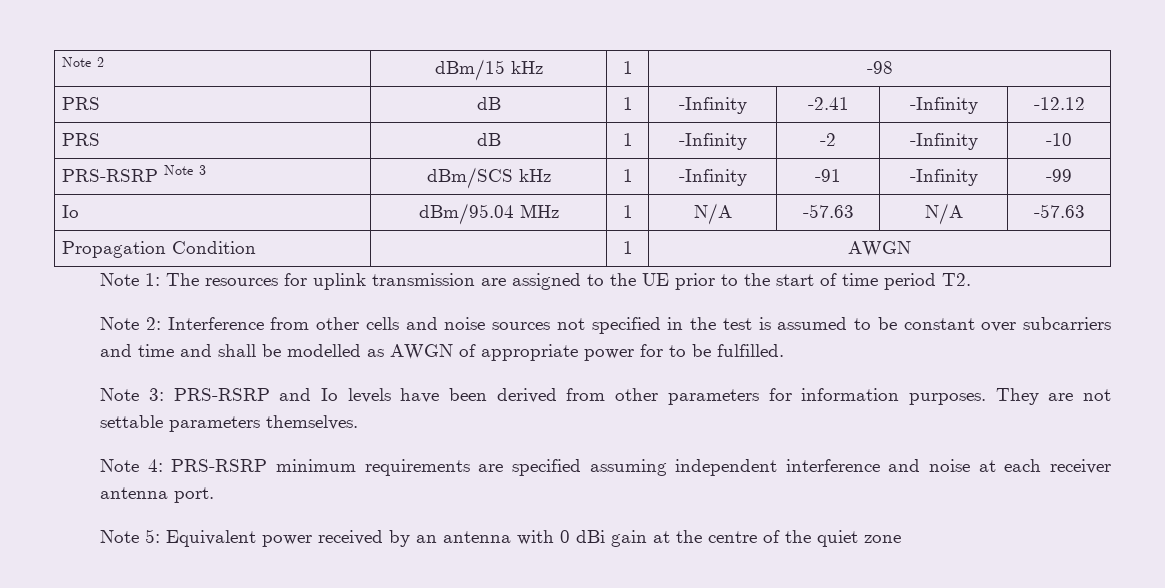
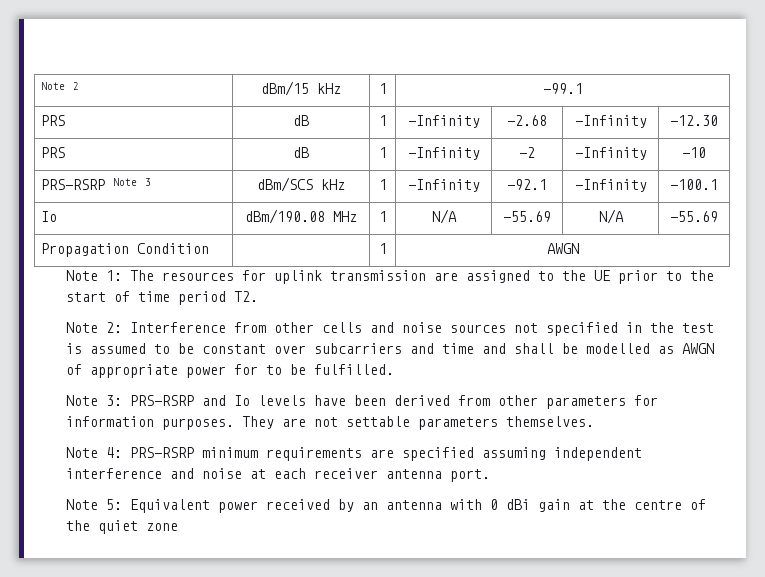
- Note 2 | dBm/15 kHz | 1 | -98
- PRS | dB | 1 | -Infinity | -2.41 | -Infinity | -12.12
+ Note 2 | dBm/15 kHz | 1 | -99.1
+ PRS | dB | 1 | -Infinity | -2.68 | -Infinity | -12.30
- PRS-RSRP Note 3 | dBm/SCS kHz | 1 | -Infinity | -91 | -Infinity | -99
+ PRS-RSRP Note 3 | dBm/SCS kHz | 1 | -Infinity | -92.1 | -Infinity | -100.1
- Io | dBm/95.04 MHz | 1 | N/A | -57.63 | N/A | -57.63
+ Io | dBm/190.08 MHz | 1 | N/A | -55.69 | N/A | -55.69

